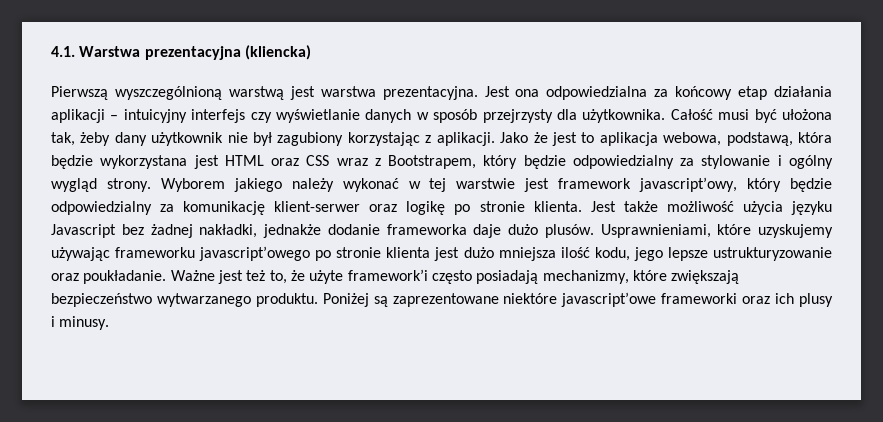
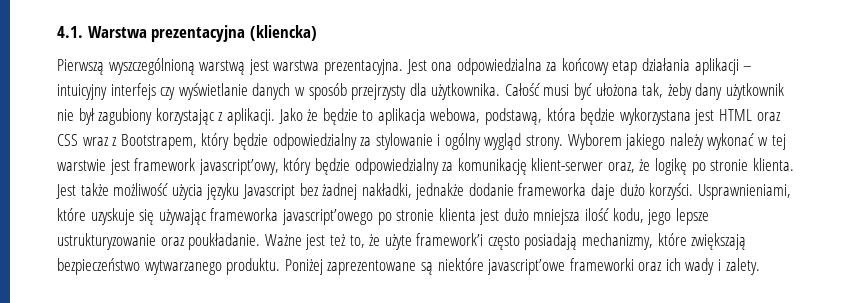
- Jako że jest to aplikacja webowa, podstawą, która będzie wykorzystana jest HTML oraz CSS wraz z Bootstrapem, który będzie odpowiedzialny za stylowanie i ogólny wygląd strony.
+ Jako że będzie to aplikacja webowa, podstawą, która będzie wykorzystana jest HTML oraz CSS wraz z Bootstrapem, który będzie odpowiedzialny za stylowanie i ogólny wygląd strony.
- Wyborem jakiego należy wykonać w tej warstwie jest framework javascript’owy, który będzie odpowiedzialny za komunikację klient-serwer oraz logikę po stronie klienta.
+ Wyborem jakiego należy wykonać w tej warstwie jest framework javascript’owy, który będzie odpowiedzialny za komunikację klient-serwer oraz, że logikę po stronie klienta.
- Jest także możliwość użycia języku Javascript bez żadnej nakładki, jednakże dodanie frameworka daje dużo plusów.
+ Jest także możliwość użycia języku Javascript bez żadnej nakładki, jednakże dodanie frameworka daje dużo korzyści.
- Usprawnieniami, które uzyskujemy używając frameworku javascript’owego po stronie klienta jest dużo mniejsza ilość kodu, jego lepsze ustrukturyzowanie oraz poukładanie.
+ Usprawnieniami, które uzyskuje się używając frameworka javascript’owego po stronie klienta jest dużo mniejsza ilość kodu, jego lepsze ustrukturyzowanie oraz poukładanie.
- Poniżej są zaprezentowane niektóre javascript’owe frameworki oraz ich plusy i minusy.
+ Poniżej zaprezentowane są niektóre javascript’owe frameworki oraz ich wady i zalety.

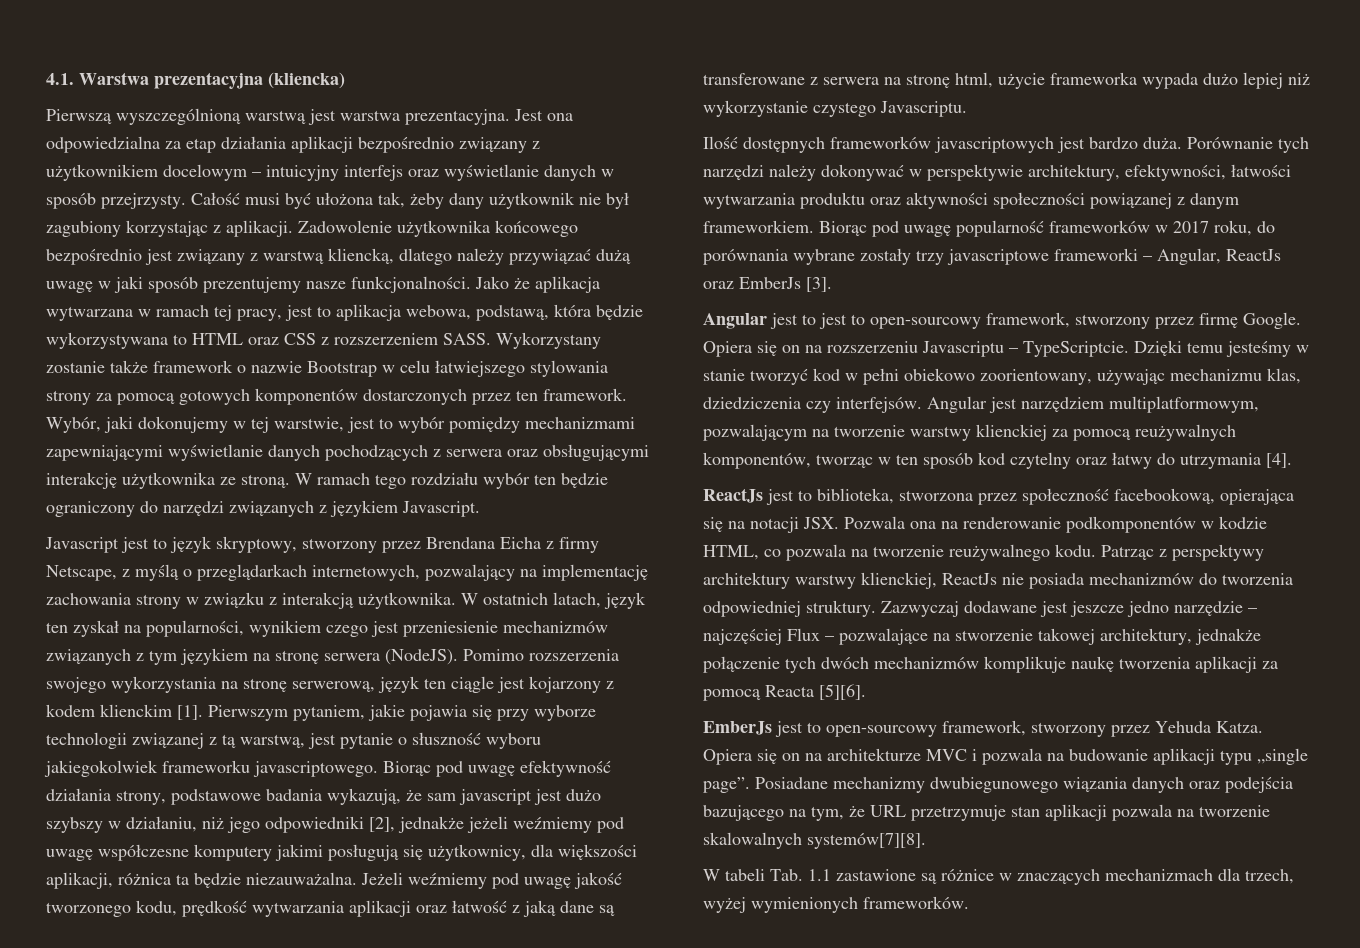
- Jest ona odpowiedzialna za końcowy etap działania aplikacji – intuicyjny interfejs czy wyświetlanie danych w sposób przejrzysty dla użytkownika.
+ Jest ona odpowiedzialna za etap działania aplikacji bezpośrednio związany z użytkownikiem docelowym – intuicyjny interfejs oraz wyświetlanie danych w sposób przejrzysty.
- Jako że będzie to aplikacja webowa, podstawą, która będzie wykorzystana jest HTML oraz CSS wraz z Bootstrapem, który będzie odpowiedzialny za stylowanie i ogólny wygląd strony. Wyborem jakiego należy wykonać w tej warstwie jest framework javascript’owy, który będzie odpowiedzialny za komunikację klient-serwer oraz, że logikę po stronie klienta. Jest także możliwość użycia języku Javascript bez żadnej nakładki, jednakże dodanie frameworka daje dużo korzyści. Usprawnieniami, które uzyskuje się używając frameworka javascript’owego po stronie klienta jest dużo mniejsza ilość kodu, jego lepsze ustrukturyzowanie oraz poukładanie. Ważne jest też to, że użyte framework’i często posiadają mechanizmy, które zwiększają bezpieczeństwo wytwarzanego produktu. Poniżej zaprezentowane są niektóre javascript’owe frameworki oraz ich wady i zalety.
+ Zadowolenie użytkownika końcowego bezpośrednio jest związany z warstwą kliencką, dlatego należy przywiązać dużą uwagę w jaki sposób prezentujemy nasze funkcjonalności. Jako że aplikacja wytwarzana w ramach tej pracy, jest to aplikacja webowa, podstawą, która będzie wykorzystywana to HTML oraz CSS z rozszerzeniem SASS. Wykorzystany zostanie także framework o nazwie Bootstrap w celu łatwiejszego stylowania strony za pomocą gotowych komponentów dostarczonych przez ten framework. Wybór, jaki dokonujemy w tej warstwie, jest to wybór pomiędzy mechanizmami zapewniającymi wyświetlanie danych pochodzących z serwera oraz obsługującymi interakcję użytkownika ze stroną. W ramach tego rozdziału wybór ten będzie ograniczony do narzędzi związanych z językiem Javascript.
+ Javascript jest to język skryptowy, stworzony przez Brendana Eicha z firmy Netscape, z myślą o przeglądarkach internetowych, pozwalający na implementację zachowania strony w związku z interakcją użytkownika. W ostatnich latach, język ten zyskał na popularności, wynikiem czego jest przeniesienie mechanizmów związanych z tym językiem na stronę serwera (NodeJS). Pomimo rozszerzenia swojego wykorzystania na stronę serwerową, język ten ciągle jest kojarzony z kodem klienckim [1]. Pierwszym pytaniem, jakie pojawia się przy wyborze technologii związanej z tą warstwą, jest pytanie o słuszność wyboru jakiegokolwiek frameworku javascriptowego. Biorąc pod uwagę efektywność działania strony, podstawowe badania wykazują, że sam javascript jest dużo szybszy w działaniu, niż jego odpowiedniki [2], jednakże jeżeli weźmiemy pod uwagę współczesne komputery jakimi posługują się użytkownicy, dla większości aplikacji, różnica ta będzie niezauważalna. Jeżeli weźmiemy pod uwagę jakość tworzonego kodu, prędkość wytwarzania aplikacji oraz łatwość z jaką dane są transferowane z serwera na stronę html, użycie frameworka wypada dużo lepiej niż wykorzystanie czystego Javascriptu.
+ Ilość dostępnych frameworków javascriptowych jest bardzo duża. Porównanie tych narzędzi należy dokonywać w perspektywie architektury, efektywności, łatwości wytwarzania produktu oraz aktywności społeczności powiązanej z danym frameworkiem. Biorąc pod uwagę popularność frameworków w 2017 roku, do porównania wybrane zostały trzy javascriptowe frameworki – Angular, ReactJs oraz EmberJs [3].
+ Angular jest to jest to open-sourcowy framework, stworzony przez firmę Google. Opiera się on na rozszerzeniu Javascriptu – TypeScriptcie. Dzięki temu jesteśmy w stanie tworzyć kod w pełni obiekowo zoorientowany, używając mechanizmu klas, dziedziczenia czy interfejsów. Angular jest narzędziem multiplatformowym, pozwalającym na tworzenie warstwy klienckiej za pomocą reużywalnych komponentów, tworząc w ten sposób kod czytelny oraz łatwy do utrzymania [4].
+ ReactJs jest to biblioteka, stworzona przez społeczność facebookową, opierająca się na notacji JSX. Pozwala ona na renderowanie podkomponentów w kodzie HTML, co pozwala na tworzenie reużywalnego kodu. Patrząc z perspektywy architektury warstwy klienckiej, ReactJs nie posiada mechanizmów do tworzenia odpowiedniej struktury. Zazwyczaj dodawane jest jeszcze jedno narzędzie – najczęściej Flux – pozwalające na stworzenie takowej architektury, jednakże połączenie tych dwóch mechanizmów komplikuje naukę tworzenia aplikacji za pomocą Reacta [5][6].
+ EmberJs jest to open-sourcowy framework, stworzony przez Yehuda Katza. Opiera się on na architekturze MVC i pozwala na budowanie aplikacji typu „single page”. Posiadane mechanizmy dwubiegunowego wiązania danych oraz podejścia bazującego na tym, że URL przetrzymuje stan aplikacji pozwala na tworzenie skalowalnych systemów[7][8].
+ W tabeli Tab. 1.1 zastawione są różnice w znaczących mechanizmach dla trzech, wyżej wymienionych frameworków.

